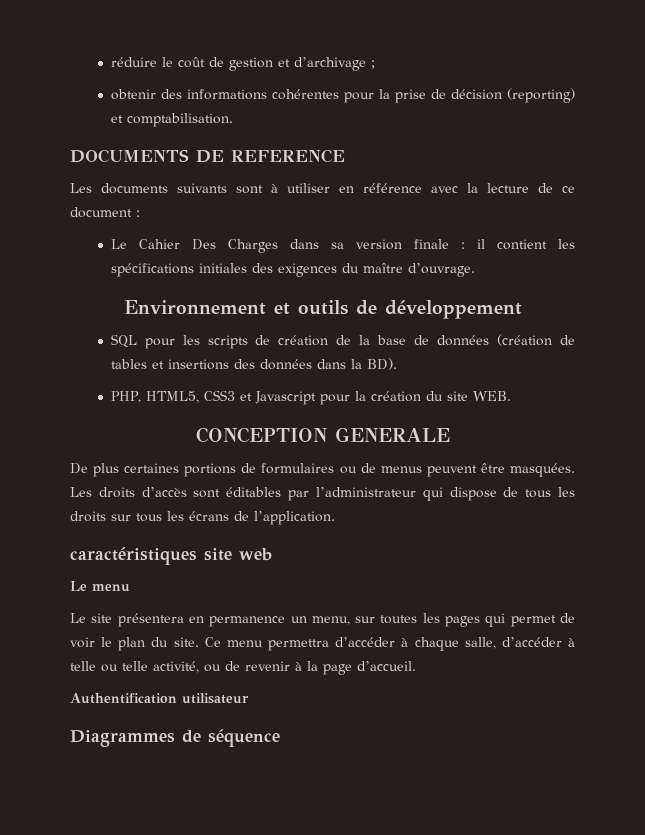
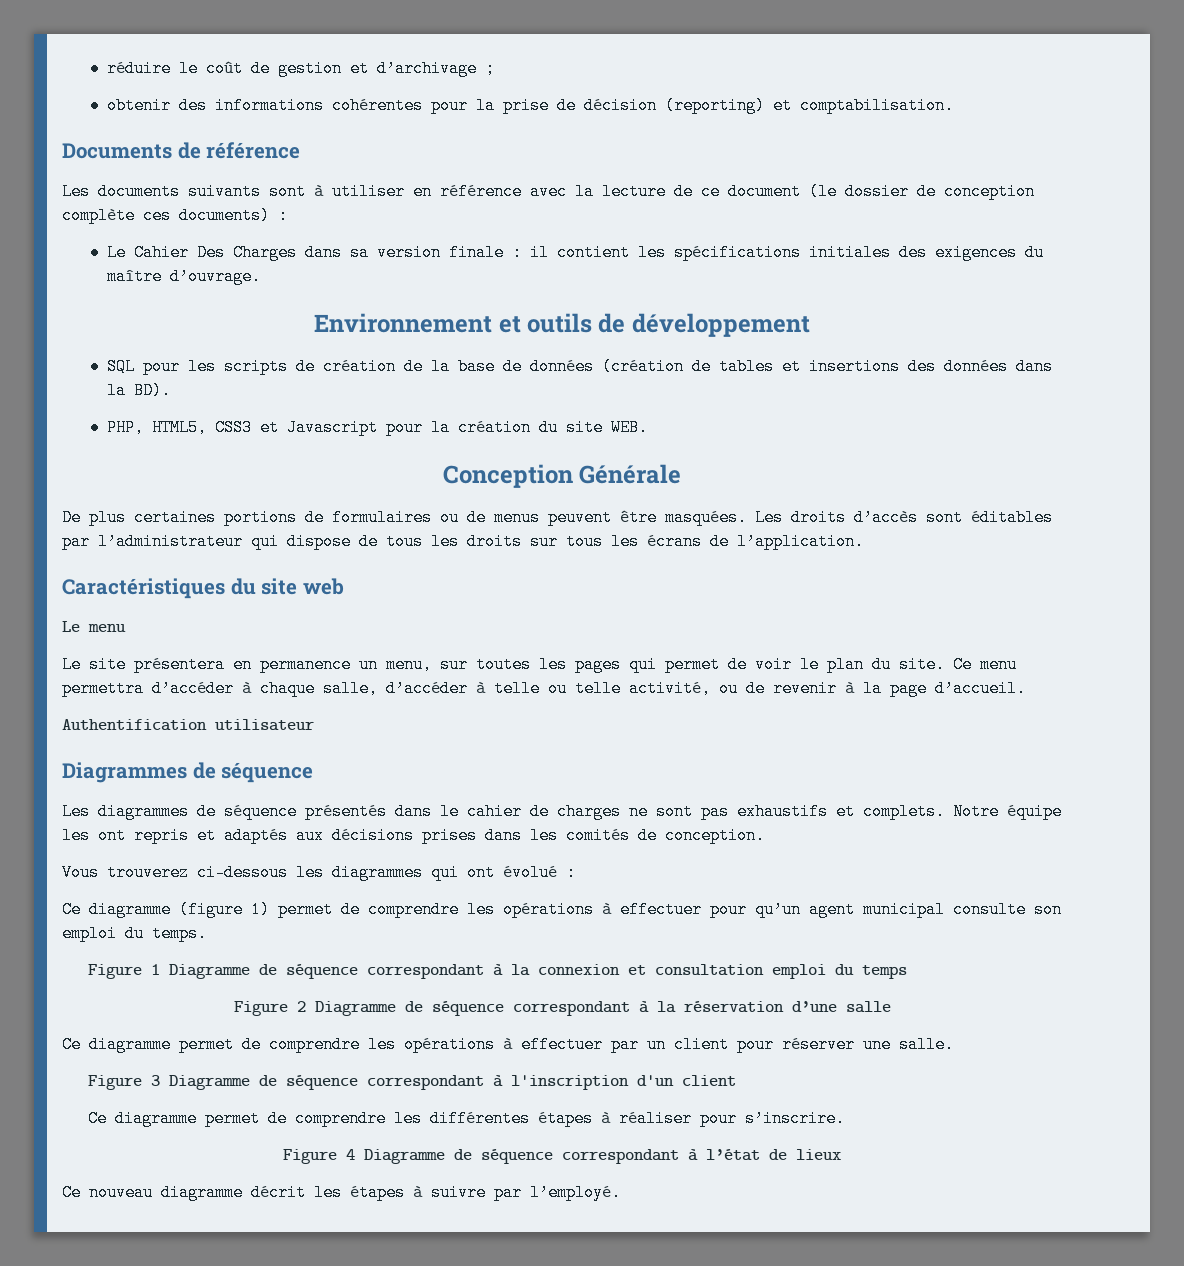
- DOCUMENTS DE REFERENCE
+ Documents de référence
- Les documents suivants sont à utiliser en référence avec la lecture de ce document :
+ Les documents suivants sont à utiliser en référence avec la lecture de ce document (le dossier de conception complète ces documents) :
- CONCEPTION GENERALE
+ Conception Générale
- caractéristiques site web
+ Caractéristiques du site web
+ Les diagrammes de séquence présentés dans le cahier de charges ne sont pas exhaustifs et complets. Notre équipe les ont repris et adaptés aux décisions prises dans les comités de conception.
+ Vous trouverez ci-dessous les diagrammes qui ont évolué :
+ Ce diagramme (figure 1) permet de comprendre les opérations à effectuer pour qu’un agent municipal consulte son emploi du temps.
+ Figure 1 Diagramme de séquence correspondant à la connexion et consultation emploi du temps
+ Figure 2 Diagramme de séquence correspondant à la réservation d’une salle
+ Ce diagramme permet de comprendre les opérations à effectuer par un client pour réserver une salle.
+ Figure 3 Diagramme de séquence correspondant à l'inscription d'un client
+ Ce diagramme permet de comprendre les différentes étapes à réaliser pour s’inscrire.
+ Figure 4 Diagramme de séquence correspondant à l’état de lieux
+ Ce nouveau diagramme décrit les étapes à suivre par l’employé.

